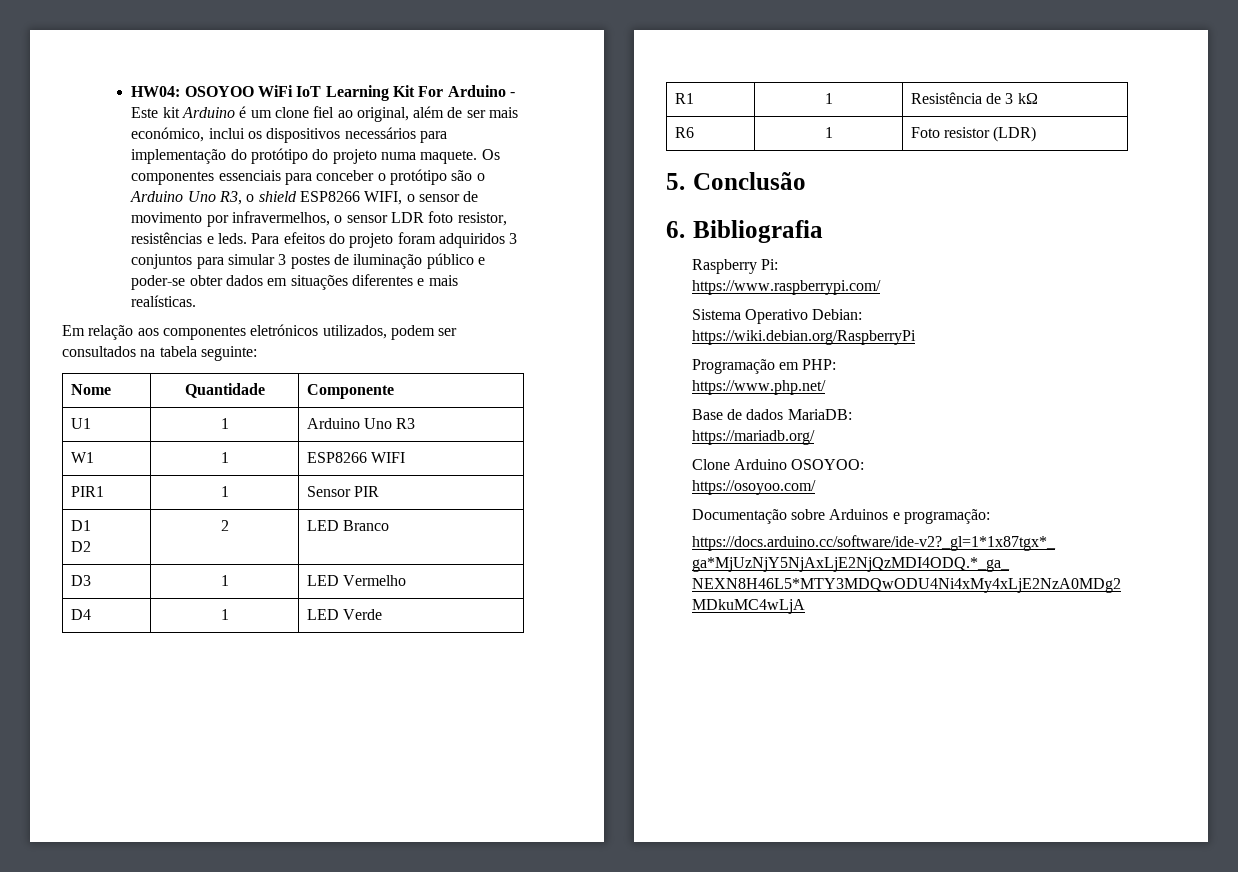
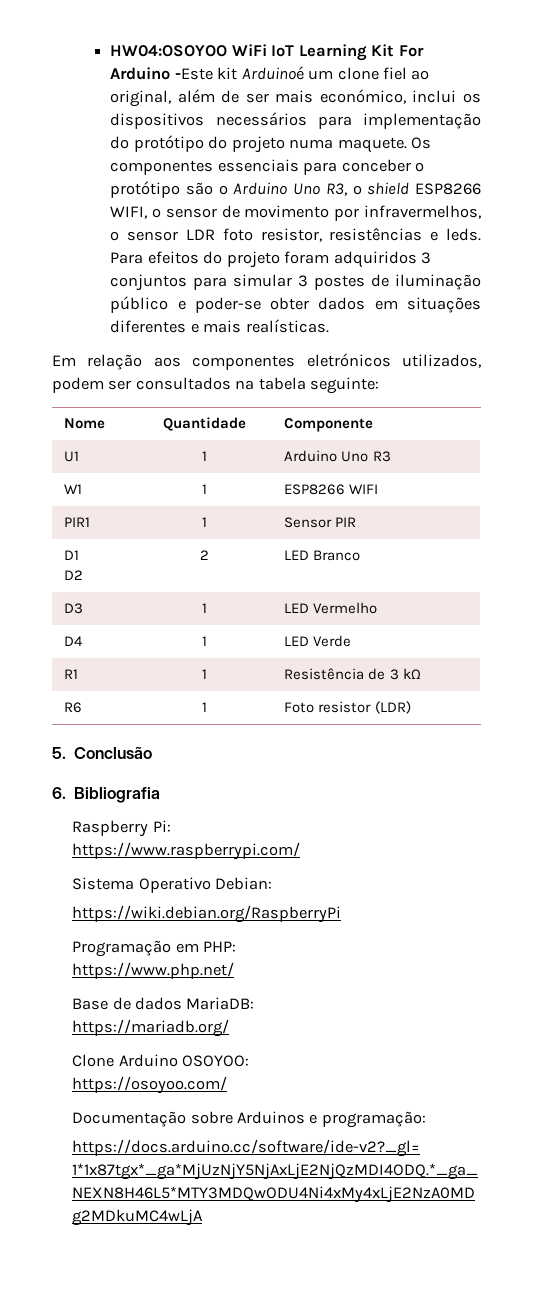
- HW04: OSOYOO WiFi IoT Learning Kit For Arduino - Este kit Arduino é um clone fiel ao original, além de ser mais económico, inclui os dispositivos necessários para implementação do protótipo do projeto numa maquete.
+ HW04:OSOYOO WiFi IoT Learning Kit For Arduino -Este kit Arduinoé um clone fiel ao original, além de ser mais económico, inclui os dispositivos necessários para implementação do protótipo do projeto numa maquete.

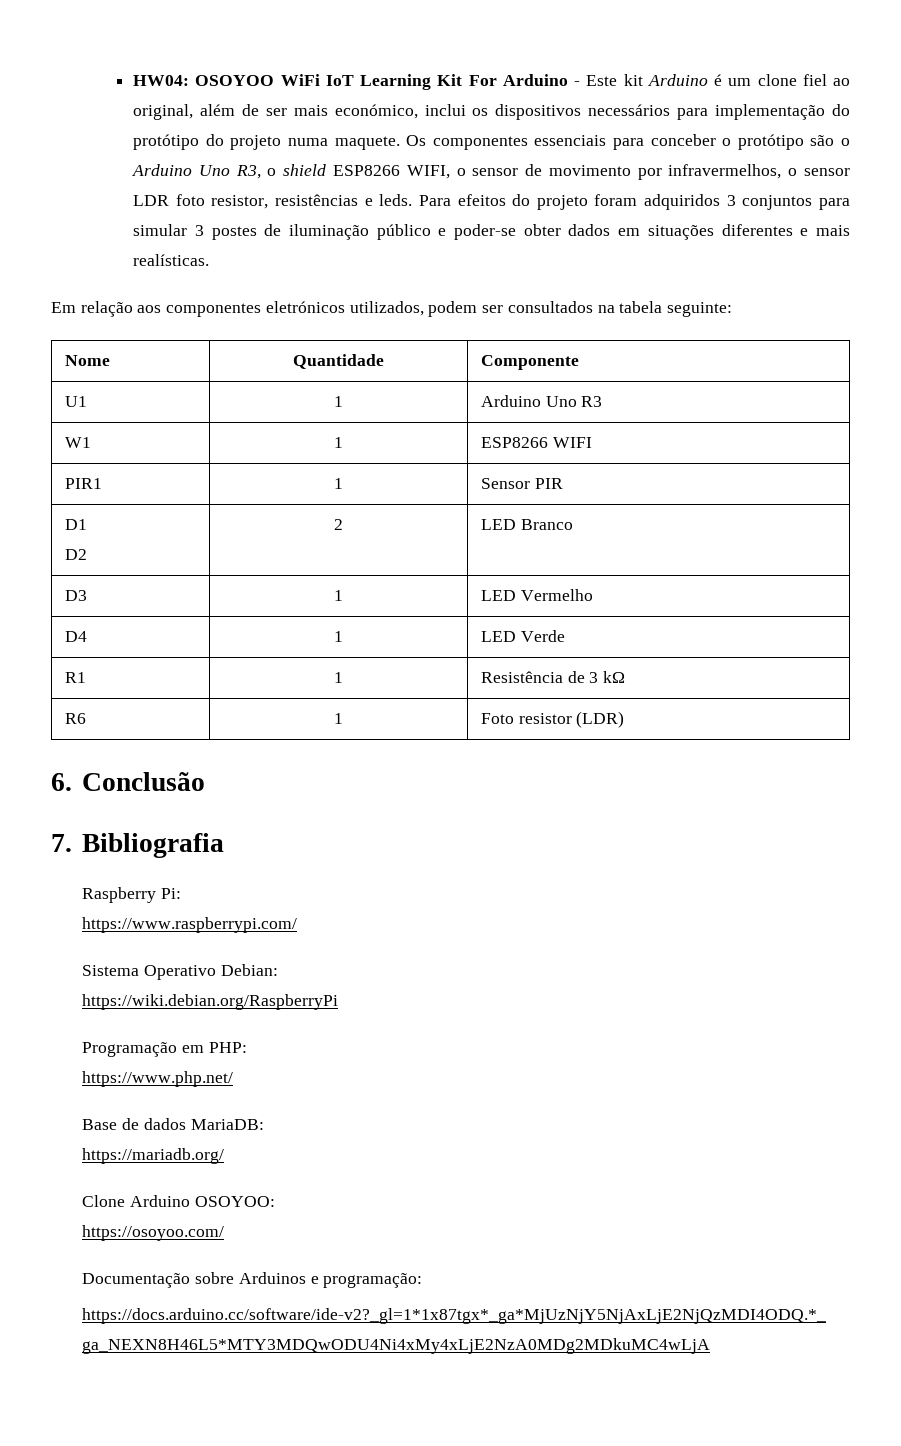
- HW04:OSOYOO WiFi IoT Learning Kit For Arduino -Este kit Arduinoé um clone fiel ao original, além de ser mais económico, inclui os dispositivos necessários para implementação do protótipo do projeto numa maquete.
+ HW04: OSOYOO WiFi IoT Learning Kit For Arduino - Este kit Arduino é um clone fiel ao original, além de ser mais económico, inclui os dispositivos necessários para implementação do protótipo do projeto numa maquete.
- 5. Conclusão
+ 6. Conclusão
- 6. Bibliografia
+ 7. Bibliografia

